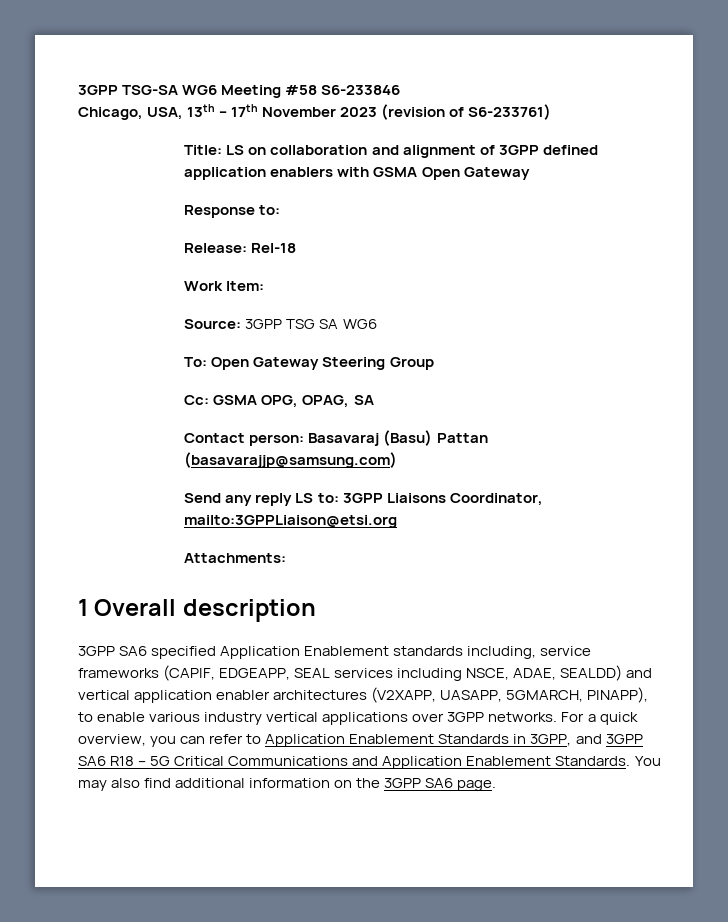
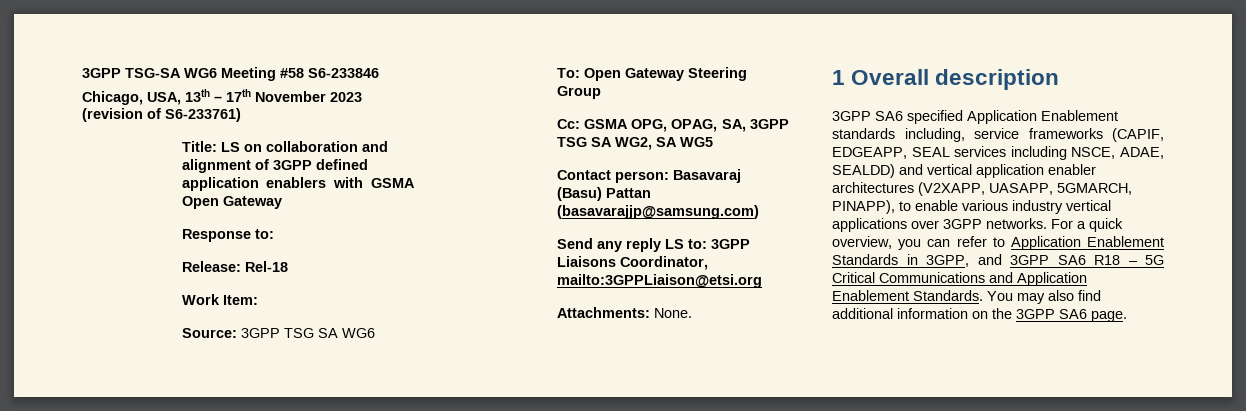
- Cc: GSMA OPG, OPAG, SA
+ Cc: GSMA OPG, OPAG, SA, 3GPP TSG SA WG2, SA WG5
- Attachments:
+ Attachments: None.

